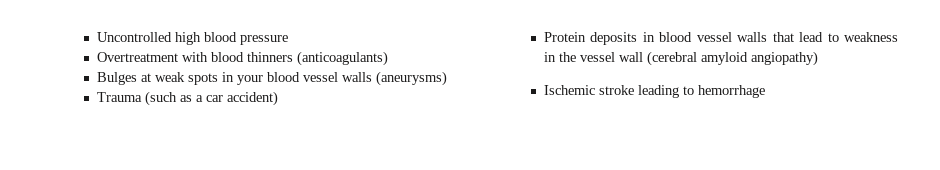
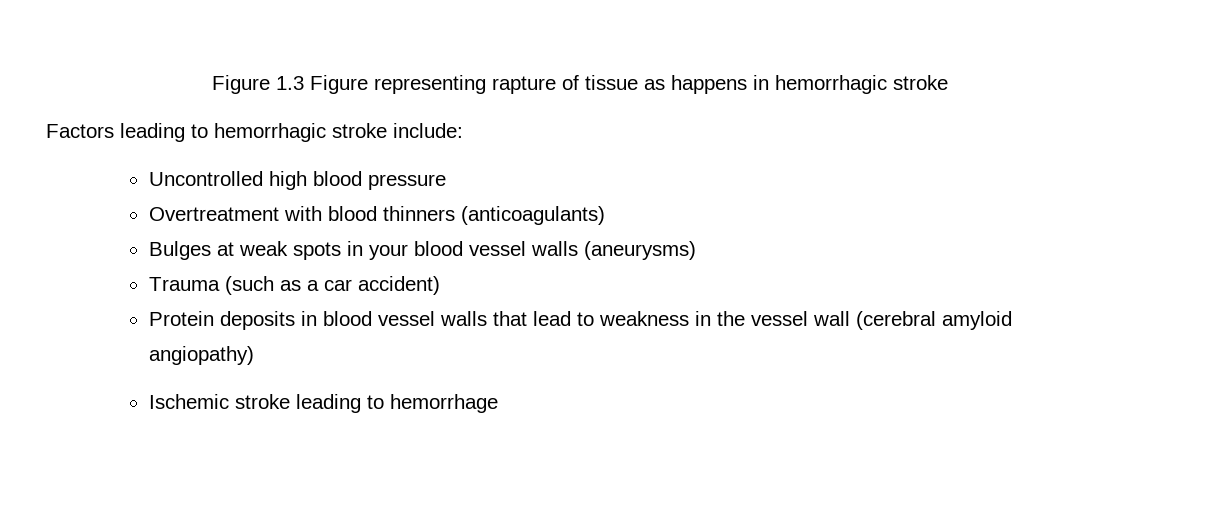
+ Figure 1.3 Figure representing rapture of tissue as happens in hemorrhagic stroke
+ Factors leading to hemorrhagic stroke include:

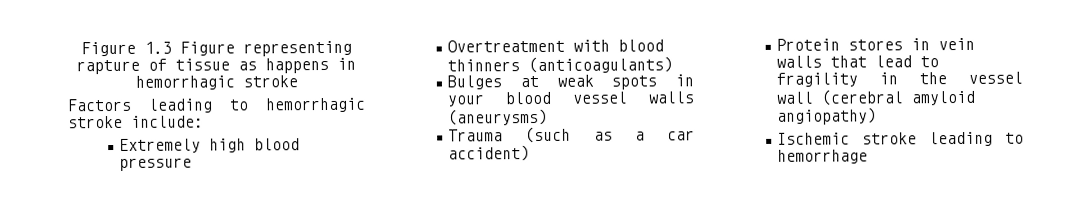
- Uncontrolled high blood pressure
+ Extremely high blood pressure
- Protein deposits in blood vessel walls that lead to weakness in the vessel wall (cerebral amyloid angiopathy)
+ Protein stores in vein walls that lead to fragility in the vessel wall (cerebral amyloid angiopathy)

